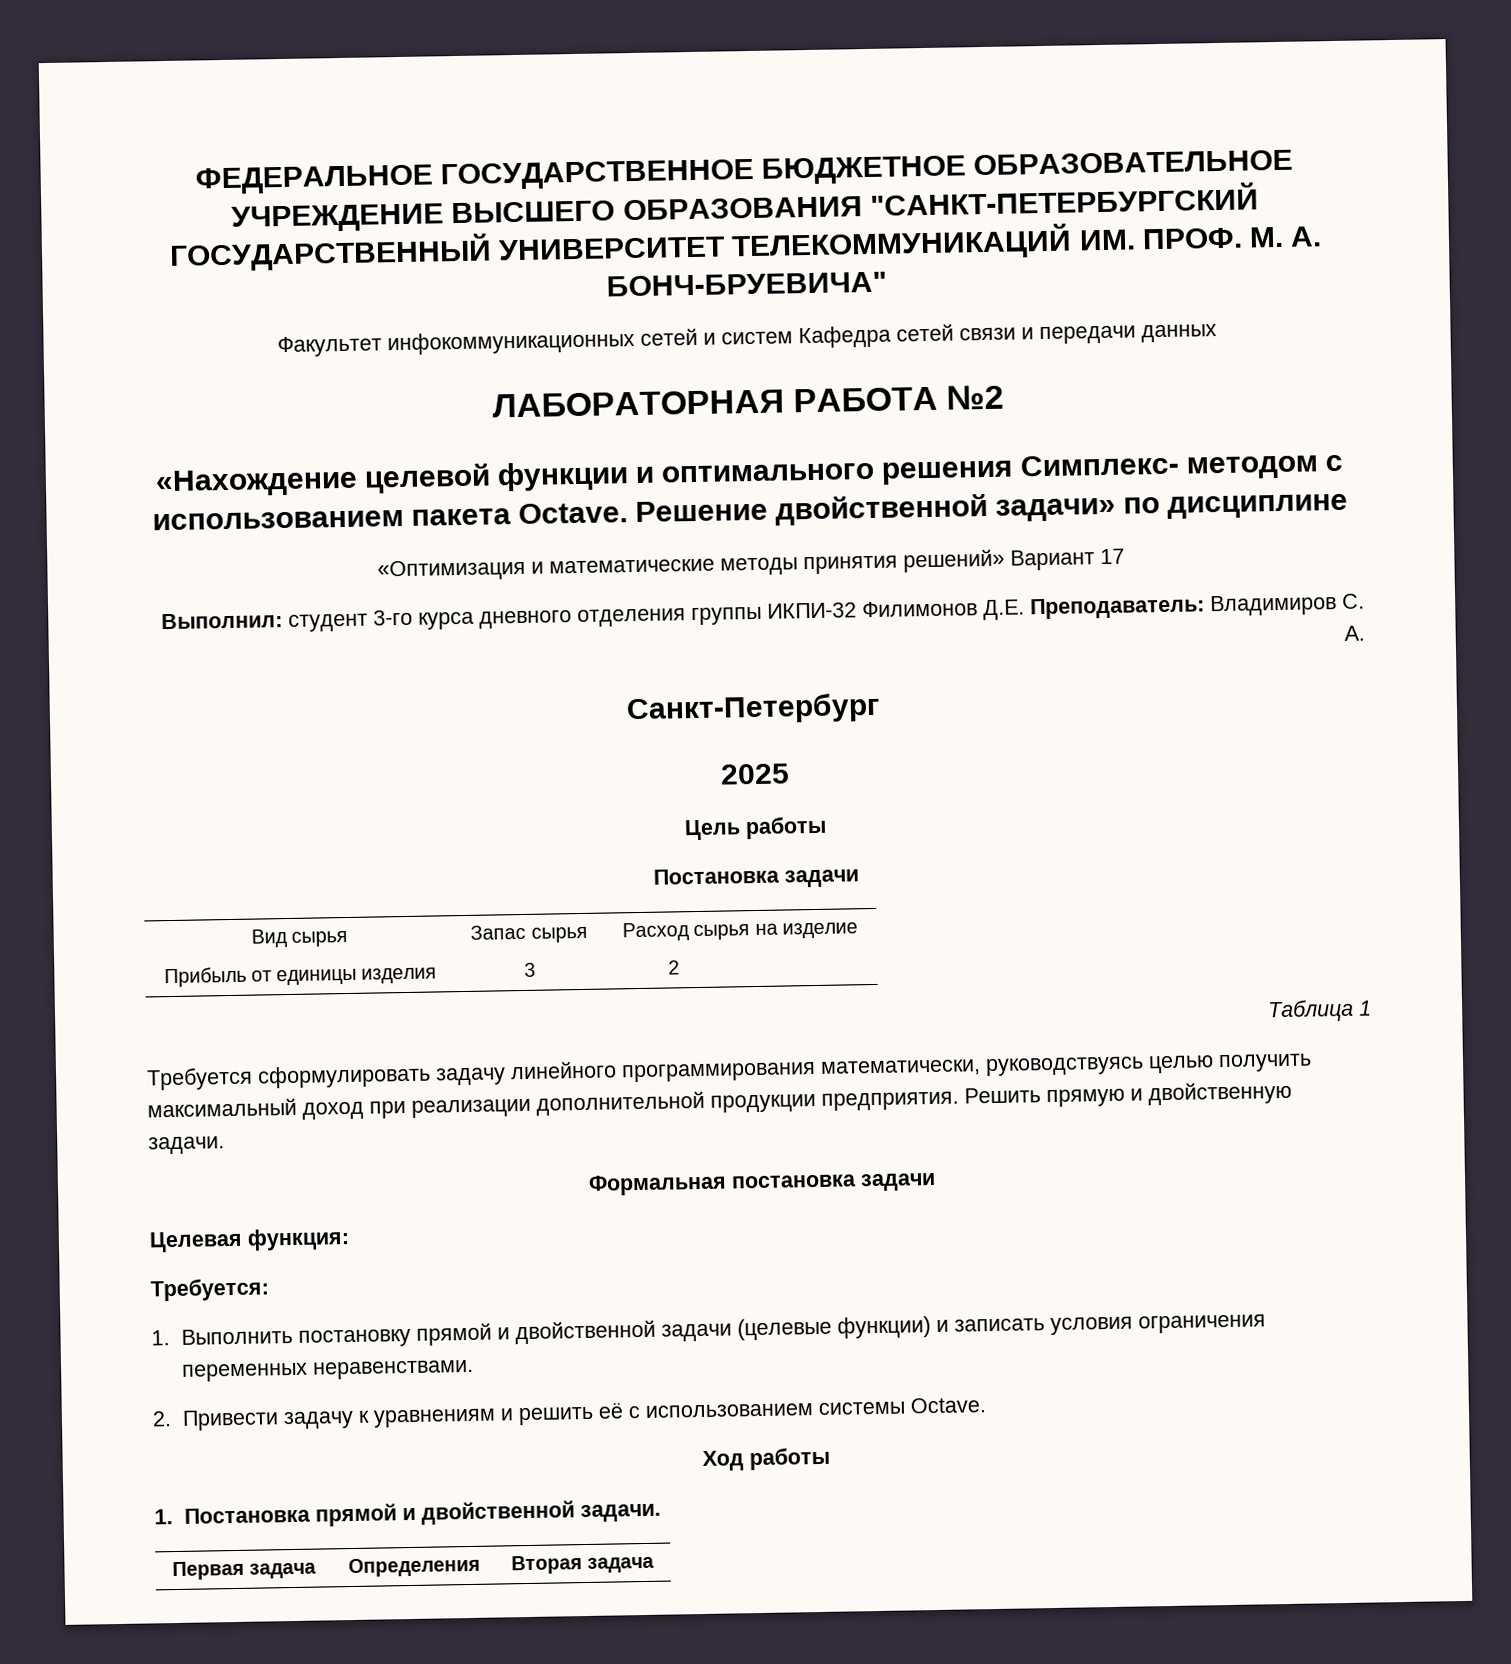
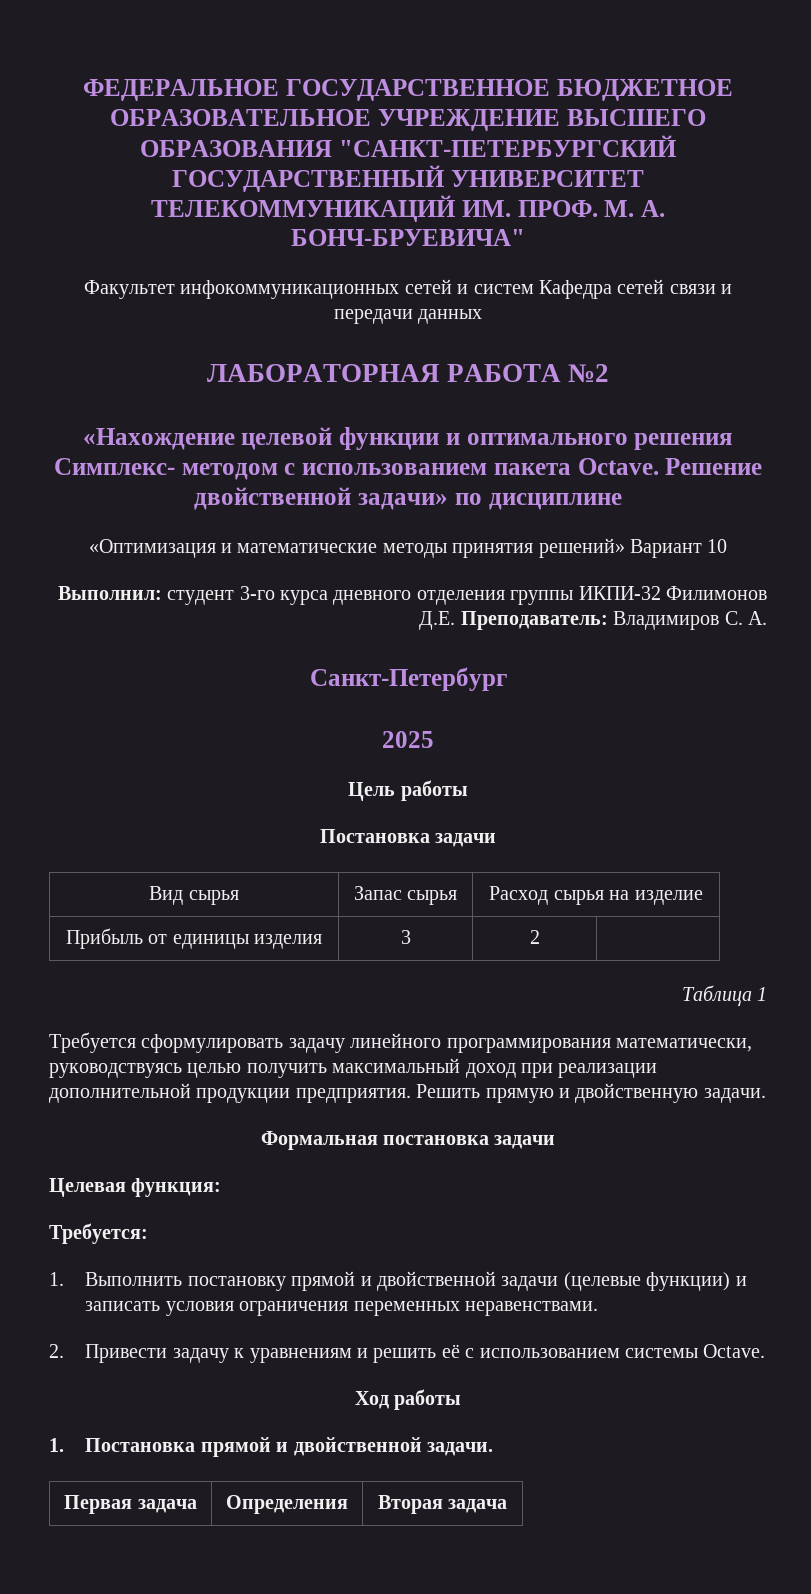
- «Оптимизация и математические методы принятия решений» Вариант 17
+ «Оптимизация и математические методы принятия решений» Вариант 10

